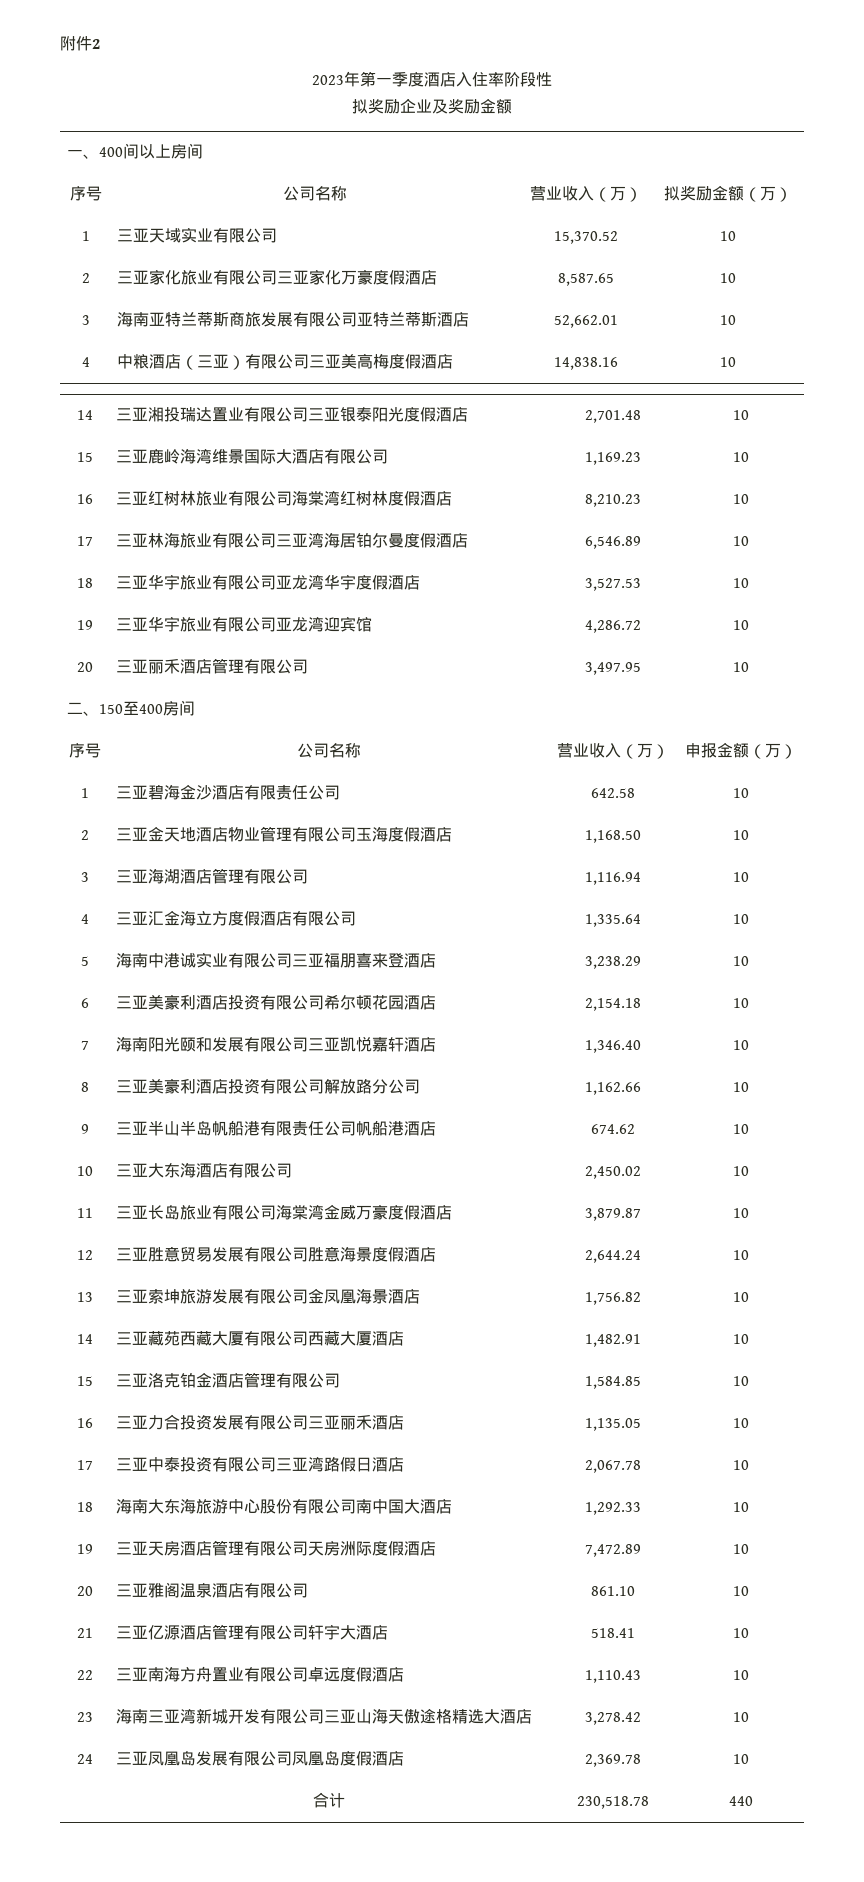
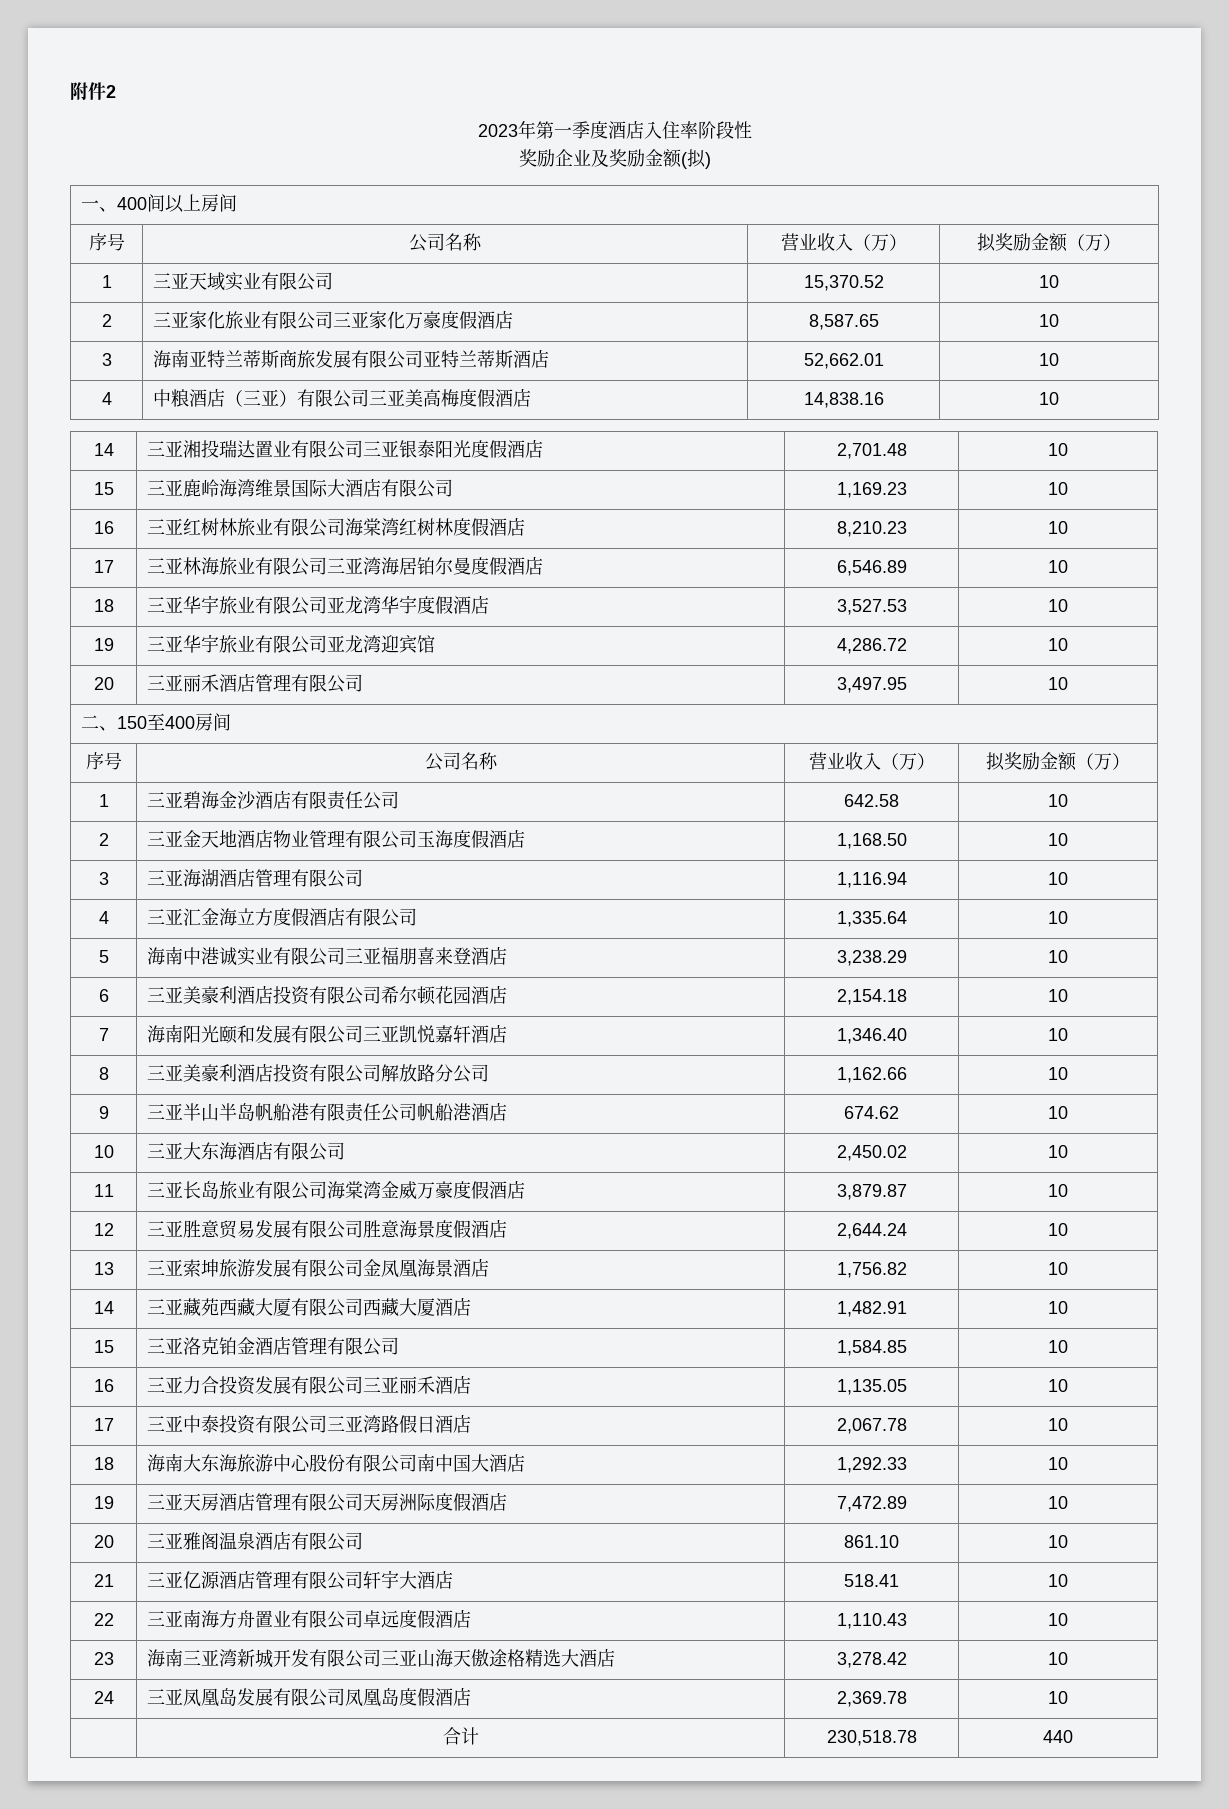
- 拟奖励企业及奖励金额
+ 奖励企业及奖励金额(拟)
  二、150至400房间
- 序号 | 公司名称 | 营业收入（万） | 申报金额（万）
+ 序号 | 公司名称 | 营业收入（万） | 拟奖励金额（万）

